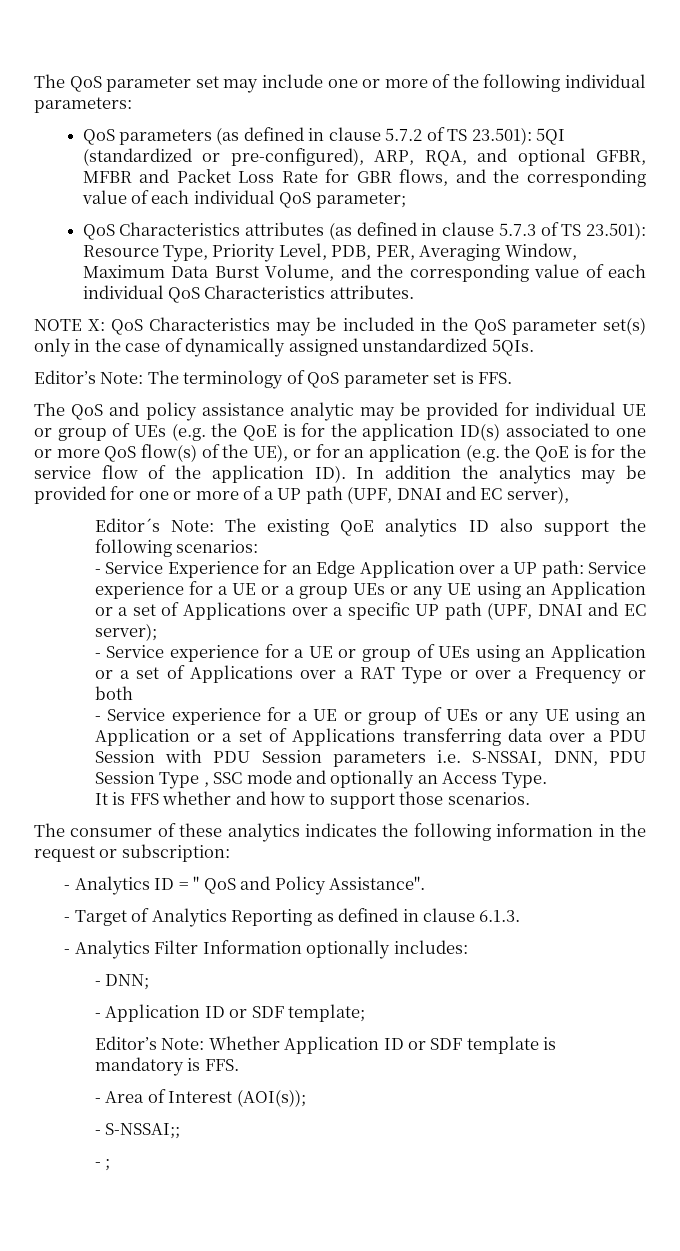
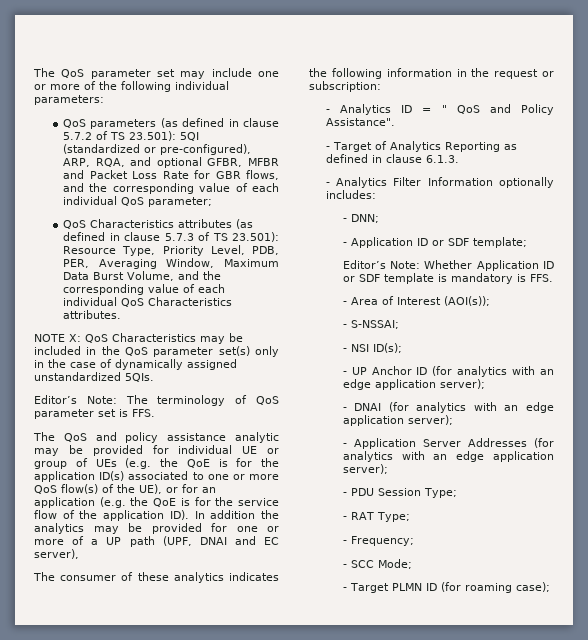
- Editor´s Note: The existing QoE analytics ID also support the following scenarios:
- - Service Experience for an Edge Application over a UP path: Service experience for a UE or a group UEs or any UE using an Application or a set of Applications over a specific UP path (UPF, DNAI and EC server);
- - Service experience for a UE or group of UEs using an Application or a set of Applications over a RAT Type or over a Frequency or both
- - Service experience for a UE or group of UEs or any UE using an Application or a set of Applications transferring data over a PDU Session with PDU Session parameters i.e. S-NSSAI, DNN, PDU Session Type , SSC mode and optionally an Access Type.
- It is FFS whether and how to support those scenarios.
- - S-NSSAI;;
- - ;
+ - S-NSSAI;
+ - NSI ID(s);
+ - UP Anchor ID (for analytics with an edge application server);
+ - DNAI (for analytics with an edge application server);
+ - Application Server Addresses (for analytics with an edge application server);
+ - PDU Session Type;
+ - RAT Type;
+ - Frequency;
+ - SCC Mode;
+ - Target PLMN ID (for roaming case);

